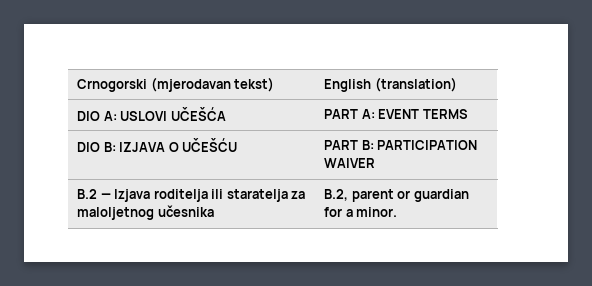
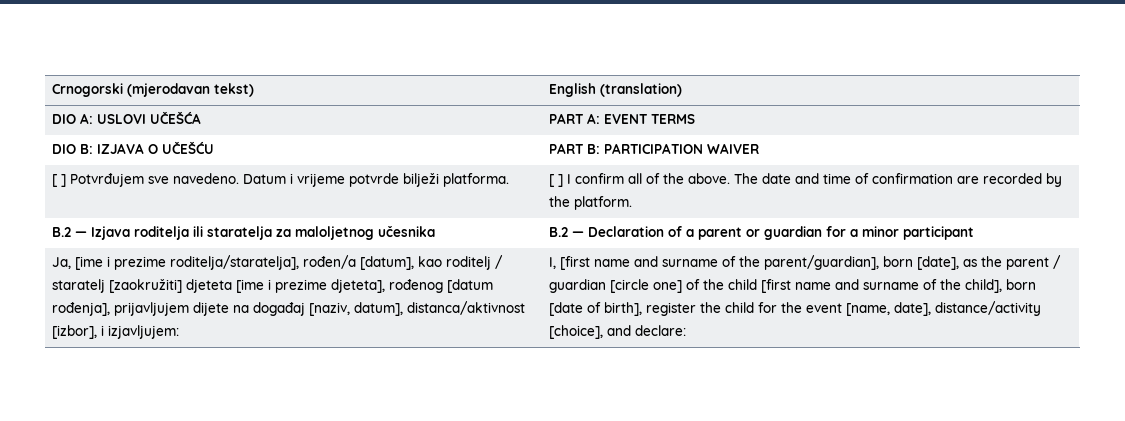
+ [ ] Potvrđujem sve navedeno. Datum i vrijeme potvrde bilježi platforma. | [ ] I confirm all of the above. The date and time of confirmation are recorded by the platform.
- B.2 — Izjava roditelja ili staratelja za maloljetnog učesnika | B.2, parent or guardian for a minor.
+ B.2 — Izjava roditelja ili staratelja za maloljetnog učesnika | B.2 — Declaration of a parent or guardian for a minor participant
+ Ja, [ime i prezime roditelja/staratelja], rođen/a [datum], kao roditelj / staratelj [zaokružiti] djeteta [ime i prezime djeteta], rođenog [datum rođenja], prijavljujem dijete na događaj [naziv, datum], distanca/aktivnost [izbor], i izjavljujem: | I, [first name and surname of the parent/guardian], born [date], as the parent / guardian [circle one] of the child [first name and surname of the child], born [date of birth], register the child for the event [name, date], distance/activity [choice], and declare:

